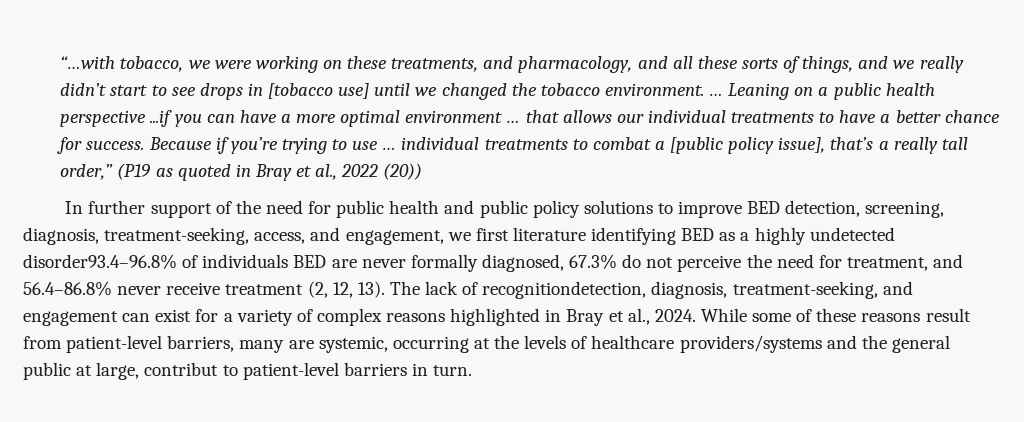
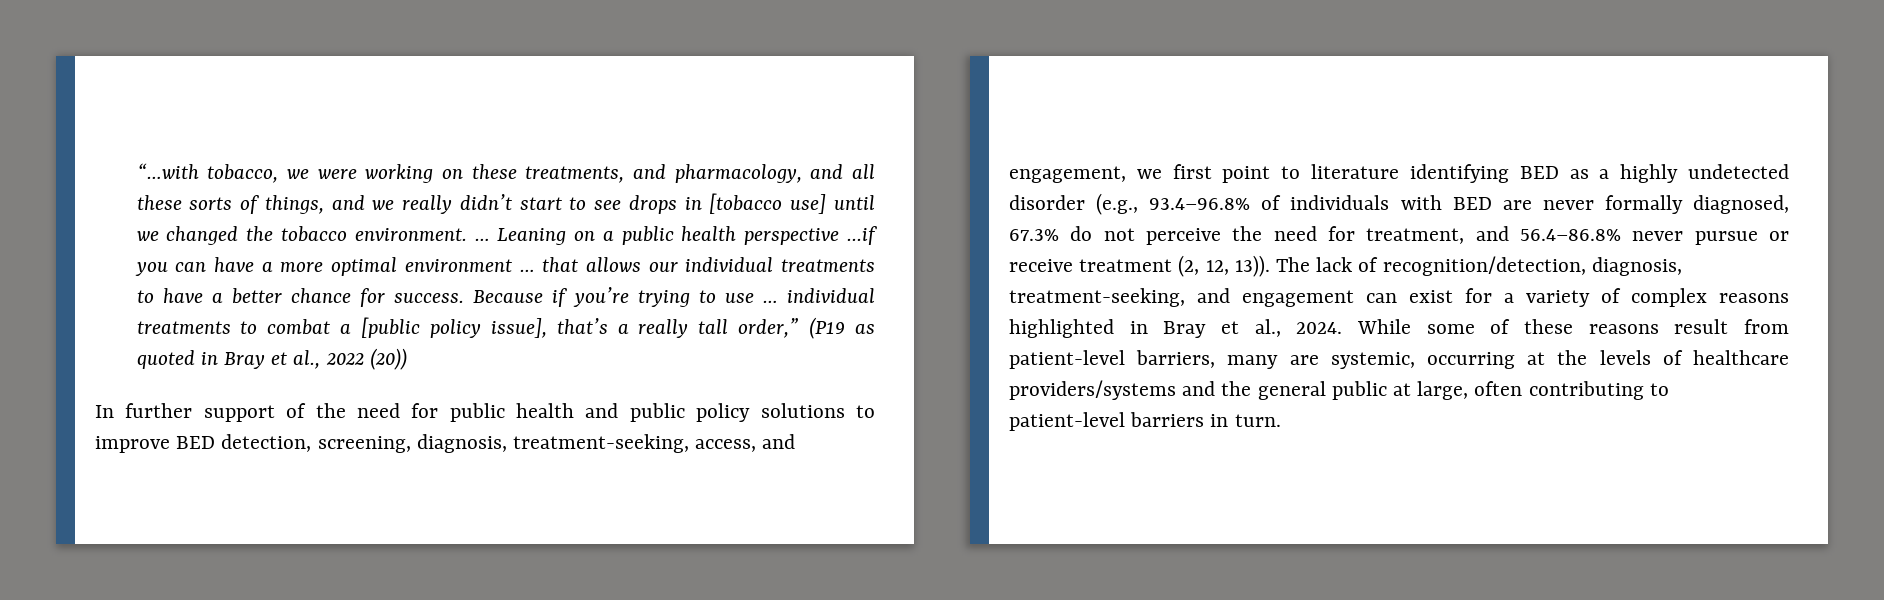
- In further support of the need for public health and public policy solutions to improve BED detection, screening, diagnosis, treatment-seeking, access, and engagement, we first literature identifying BED as a highly undetected disorder93.4–96.8% of individuals BED are never formally diagnosed, 67.3% do not perceive the need for treatment, and 56.4–86.8% never receive treatment (2, 12, 13).
+ In further support of the need for public health and public policy solutions to improve BED detection, screening, diagnosis, treatment-seeking, access, and engagement, we first point to literature identifying BED as a highly undetected disorder (e.g., 93.4–96.8% of individuals with BED are never formally diagnosed, 67.3% do not perceive the need for treatment, and 56.4–86.8% never pursue or receive treatment (2, 12, 13)).
- The lack of recognitiondetection, diagnosis, treatment-seeking, and engagement can exist for a variety of complex reasons highlighted in Bray et al., 2024.
+ The lack of recognition/detection, diagnosis, treatment-seeking, and engagement can exist for a variety of complex reasons highlighted in Bray et al., 2024.
- While some of these reasons result from patient-level barriers, many are systemic, occurring at the levels of healthcare providers/systems and the general public at large, contribut to patient-level barriers in turn.
+ While some of these reasons result from patient-level barriers, many are systemic, occurring at the levels of healthcare providers/systems and the general public at large, often contributing to patient-level barriers in turn.

